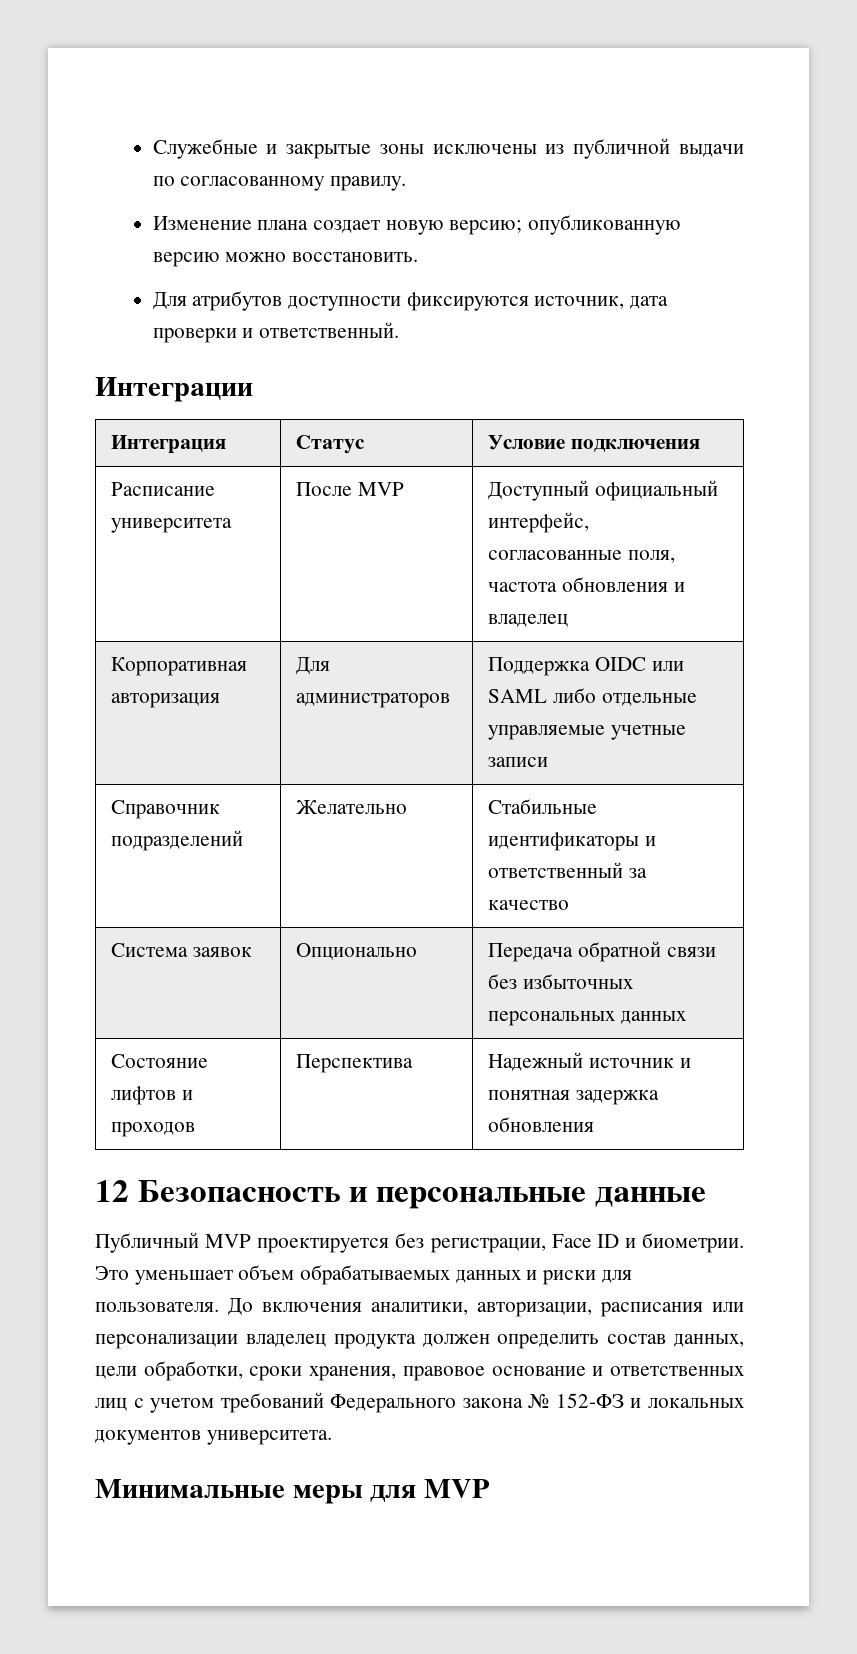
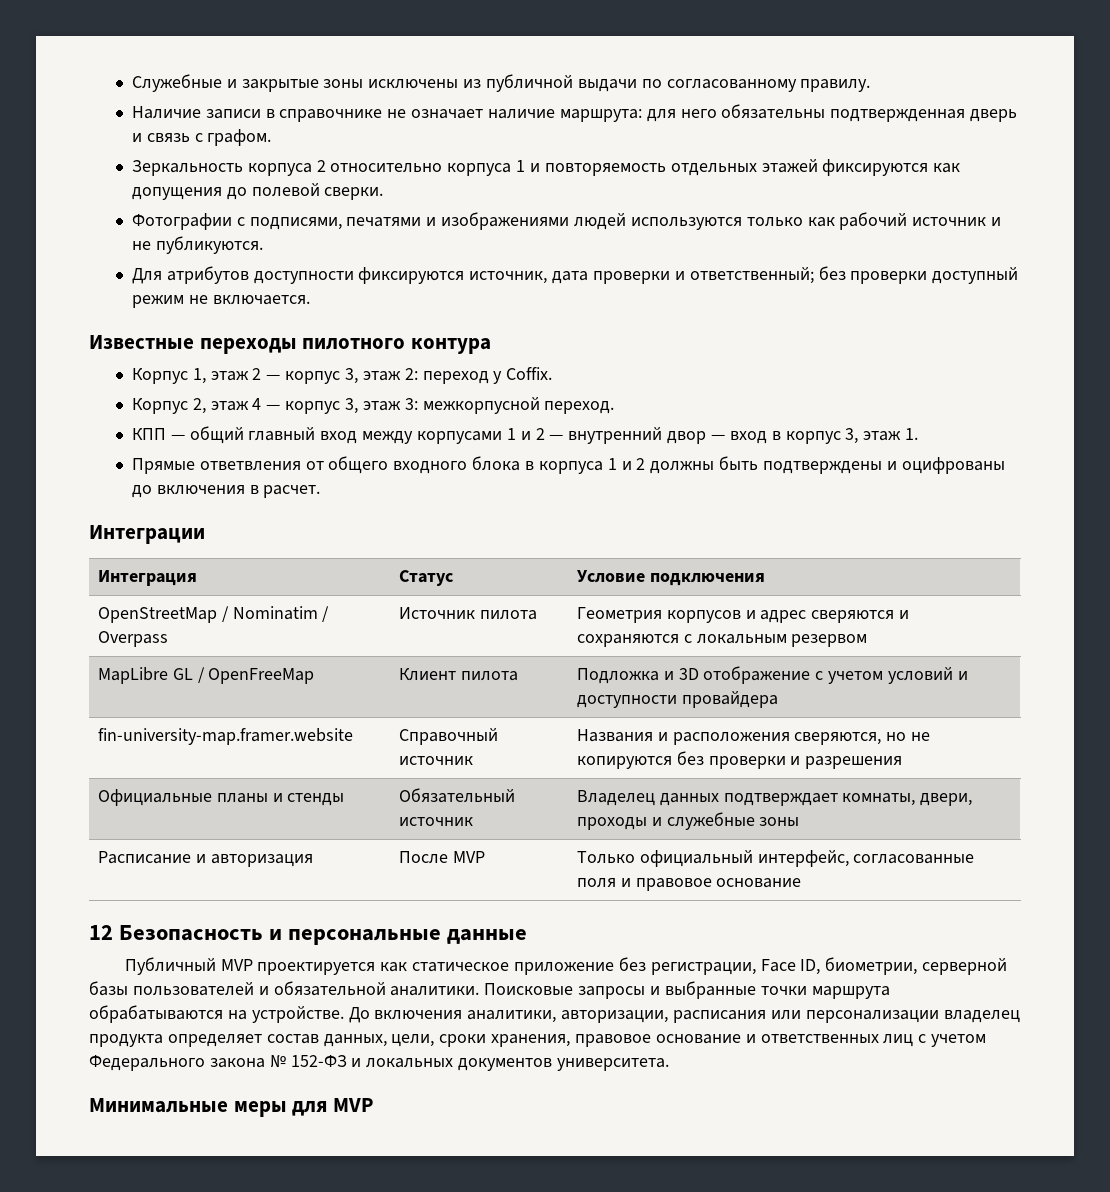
- Изменение плана создает новую версию; опубликованную версию можно восстановить.
+ Наличие записи в справочнике не означает наличие маршрута: для него обязательны подтвержденная дверь и связь с графом.
+ Зеркальность корпуса 2 относительно корпуса 1 и повторяемость отдельных этажей фиксируются как допущения до полевой сверки.
+ Фотографии с подписями, печатями и изображениями людей используются только как рабочий источник и не публикуются.
- Для атрибутов доступности фиксируются источник, дата проверки и ответственный.
+ Для атрибутов доступности фиксируются источник, дата проверки и ответственный; без проверки доступный режим не включается.
+ Известные переходы пилотного контура
+ Корпус 1, этаж 2 — корпус 3, этаж 2: переход у Coffix.
+ Корпус 2, этаж 4 — корпус 3, этаж 3: межкорпусной переход.
+ КПП — общий главный вход между корпусами 1 и 2 — внутренний двор — вход в корпус 3, этаж 1.
+ Прямые ответвления от общего входного блока в корпуса 1 и 2 должны быть подтверждены и оцифрованы до включения в расчет.
+ OpenStreetMap / Nominatim / Overpass | Источник пилота | Геометрия корпусов и адрес сверяются и сохраняются с локальным резервом
+ MapLibre GL / OpenFreeMap | Клиент пилота | Подложка и 3D отображение с учетом условий и доступности провайдера
+ fin-university-map.framer.website | Справочный источник | Названия и расположения сверяются, но не копируются без проверки и разрешения
+ Официальные планы и стенды | Обязательный источник | Владелец данных подтверждает комнаты, двери, проходы и служебные зоны
- Расписание университета | После MVP | Доступный официальный интерфейс, согласованные поля, частота обновления и владелец
- Корпоративная авторизация | Для администраторов | Поддержка OIDC или SAML либо отдельные управляемые учетные записи
- Справочник подразделений | Желательно | Стабильные идентификаторы и ответственный за качество
- Система заявок | Опционально | Передача обратной связи без избыточных персональных данных
- Состояние лифтов и проходов | Перспектива | Надежный источник и понятная задержка обновления
+ Расписание и авторизация | После MVP | Только официальный интерфейс, согласованные поля и правовое основание
- Публичный MVP проектируется без регистрации, Face ID и биометрии. Это уменьшает объем обрабатываемых данных и риски для пользователя.
+ Публичный MVP проектируется как статическое приложение без регистрации, Face ID, биометрии, серверной базы пользователей и обязательной аналитики. Поисковые запросы и выбранные точки маршрута обрабатываются на устройстве.
- До включения аналитики, авторизации, расписания или персонализации владелец продукта должен определить состав данных, цели обработки, сроки хранения, правовое основание и ответственных лиц с учетом требований Федерального закона № 152-ФЗ и локальных документов университета.
+ До включения аналитики, авторизации, расписания или персонализации владелец продукта определяет состав данных, цели, сроки хранения, правовое основание и ответственных лиц с учетом Федерального закона № 152-ФЗ и локальных документов университета.

